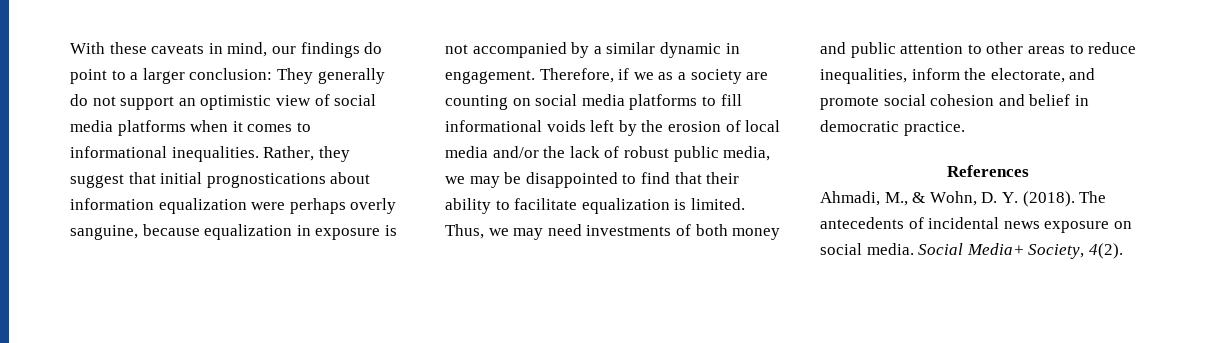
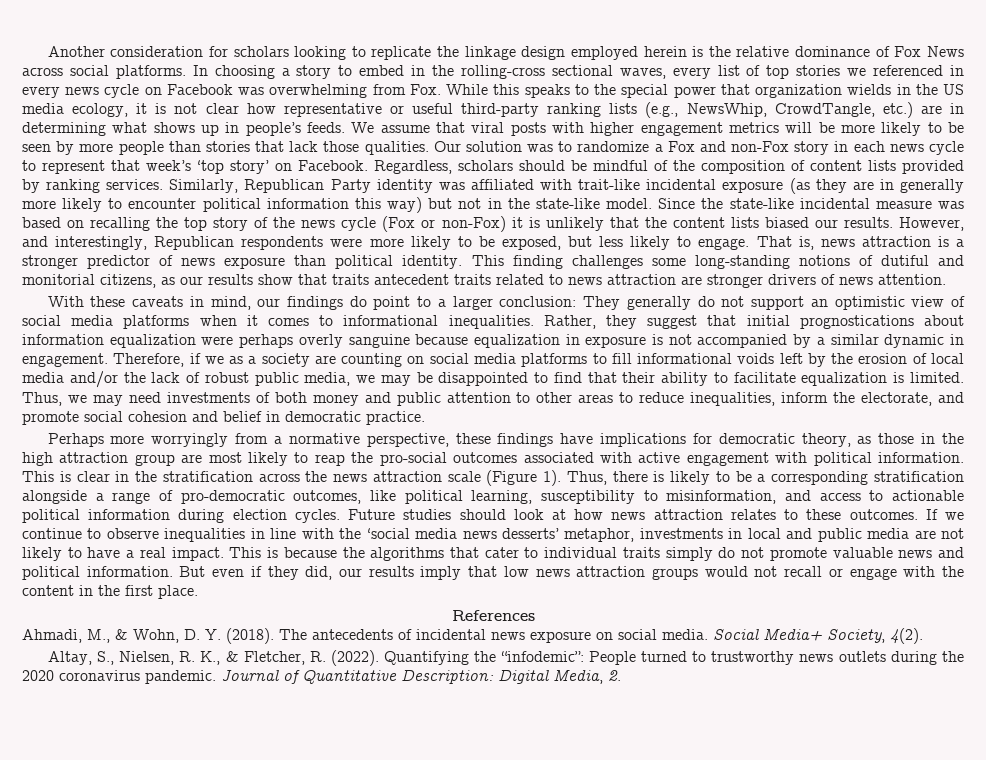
+ Another consideration for scholars looking to replicate the linkage design employed herein is the relative dominance of Fox News across social platforms. In choosing a story to embed in the rolling-cross sectional waves, every list of top stories we referenced in every news cycle on Facebook was overwhelming from Fox. While this speaks to the special power that organization wields in the US media ecology, it is not clear how representative or useful third-party ranking lists (e.g., NewsWhip, CrowdTangle, etc.) are in determining what shows up in people’s feeds. We assume that viral posts with higher engagement metrics will be more likely to be seen by more people than stories that lack those qualities. Our solution was to randomize a Fox and non-Fox story in each news cycle to represent that week’s ‘top story’ on Facebook. Regardless, scholars should be mindful of the composition of content lists provided by ranking services. Similarly, Republican Party identity was affiliated with trait-like incidental exposure (as they are in generally more likely to encounter political information this way) but not in the state-like model. Since the state-like incidental measure was based on recalling the top story of the news cycle (Fox or non-Fox) it is unlikely that the content lists biased our results. However, and interestingly, Republican respondents were more likely to be exposed, but less likely to engage. That is, news attraction is a stronger predictor of news exposure than political identity. This finding challenges some long-standing notions of dutiful and monitorial citizens, as our results show that traits antecedent traits related to news attraction are stronger drivers of news attention.
- Rather, they suggest that initial prognostications about information equalization were perhaps overly sanguine, because equalization in exposure is not accompanied by a similar dynamic in engagement.
+ Rather, they suggest that initial prognostications about information equalization were perhaps overly sanguine because equalization in exposure is not accompanied by a similar dynamic in engagement.
+ Perhaps more worryingly from a normative perspective, these findings have implications for democratic theory, as those in the high attraction group are most likely to reap the pro-social outcomes associated with active engagement with political information. This is clear in the stratification across the news attraction scale (Figure 1). Thus, there is likely to be a corresponding stratification alongside a range of pro-democratic outcomes, like political learning, susceptibility to misinformation, and access to actionable political information during election cycles. Future studies should look at how news attraction relates to these outcomes. If we continue to observe inequalities in line with the ‘social media news desserts’ metaphor, investments in local and public media are not likely to have a real impact. This is because the algorithms that cater to individual traits simply do not promote valuable news and political information. But even if they did, our results imply that low news attraction groups would not recall or engage with the content in the first place.
+ Altay, S., Nielsen, R. K., & Fletcher, R. (2022). Quantifying the “infodemic”: People turned to trustworthy news outlets during the 2020 coronavirus pandemic. Journal of Quantitative Description: Digital Media, 2.

